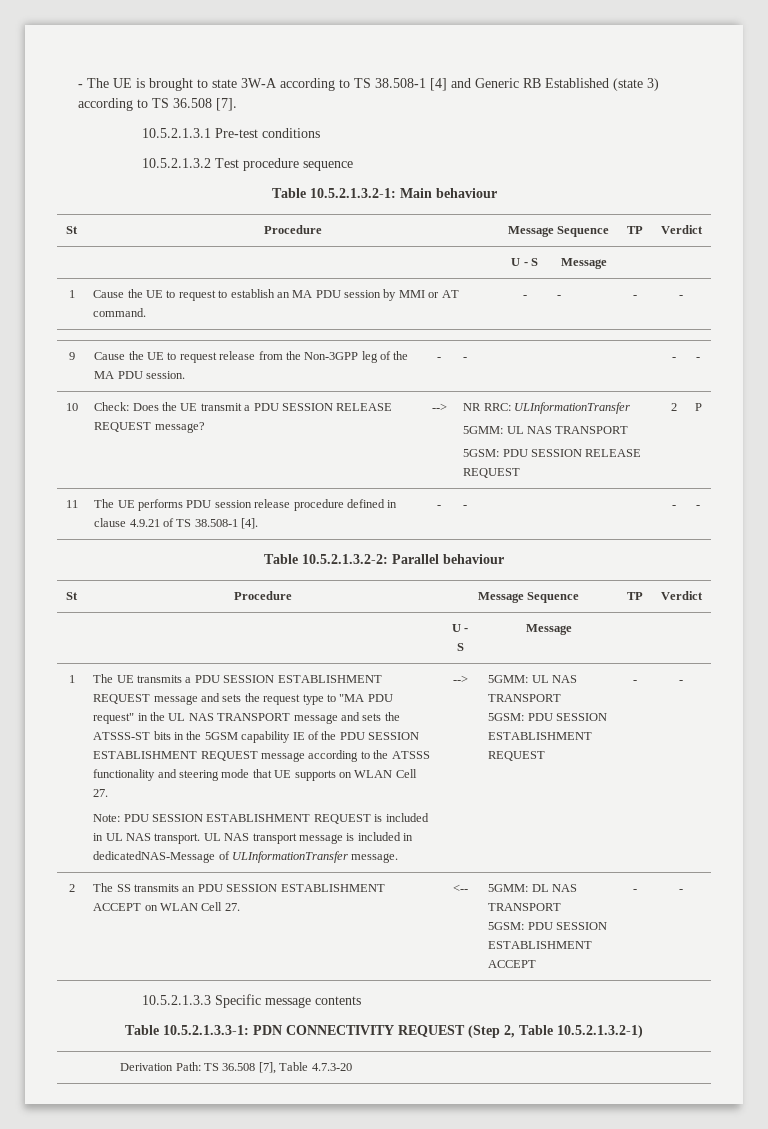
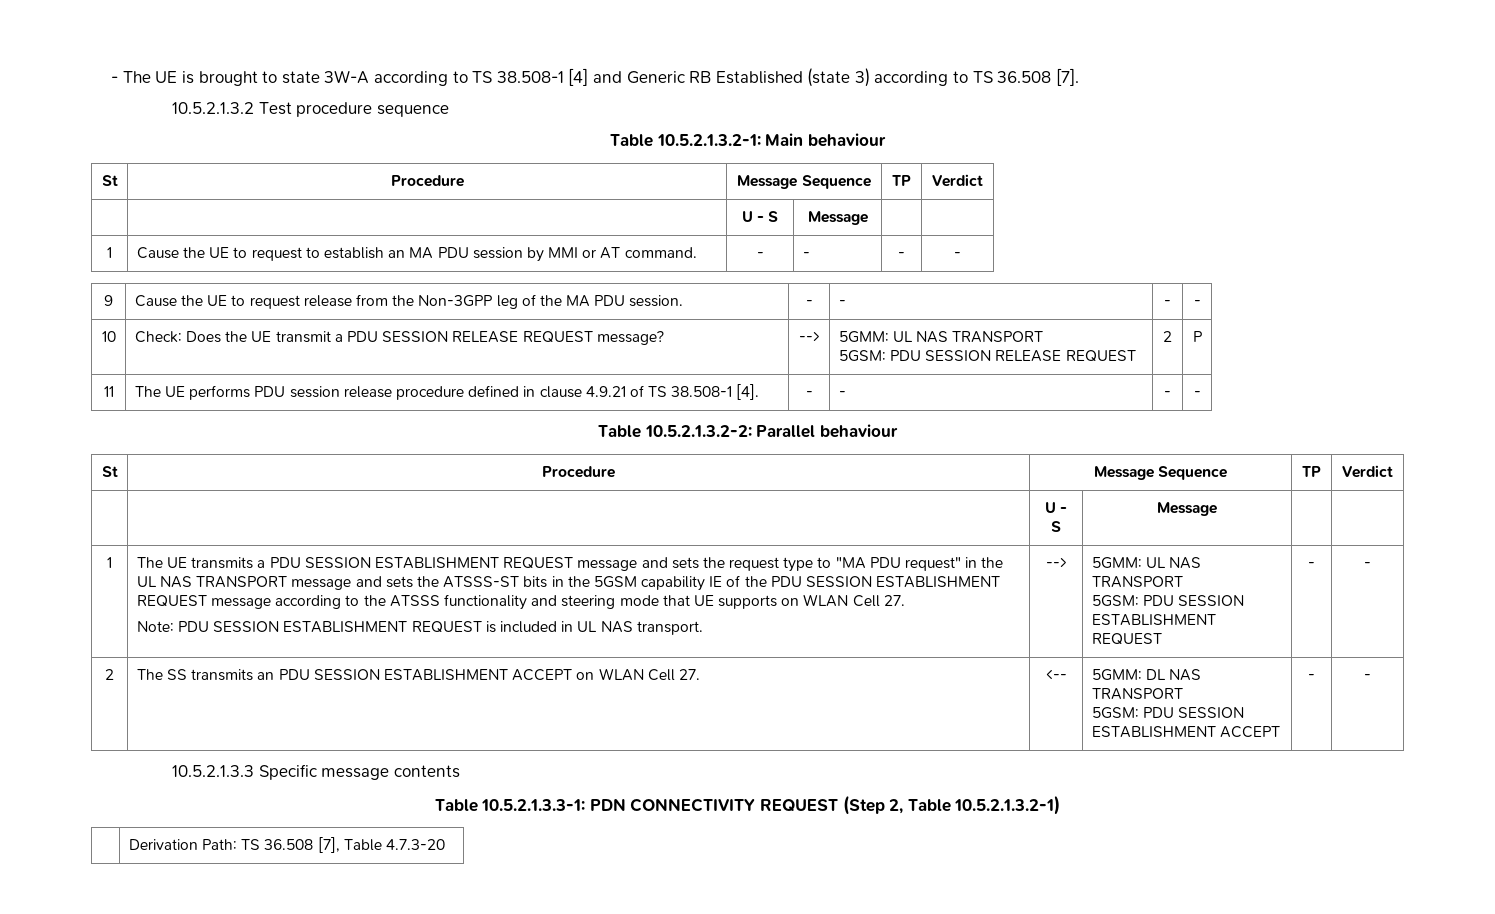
- 10.5.2.1.3.1 Pre-test conditions
- 10 | Check: Does the UE transmit a PDU SESSION RELEASE REQUEST message? | --> | NR RRC: ULInformationTransfer
- 5GMM: UL NAS TRANSPORT
+ 10 | Check: Does the UE transmit a PDU SESSION RELEASE REQUEST message? | --> | 5GMM: UL NAS TRANSPORT
- UL NAS transport message is included in dedicatedNAS-Message of ULInformationTransfer message.

